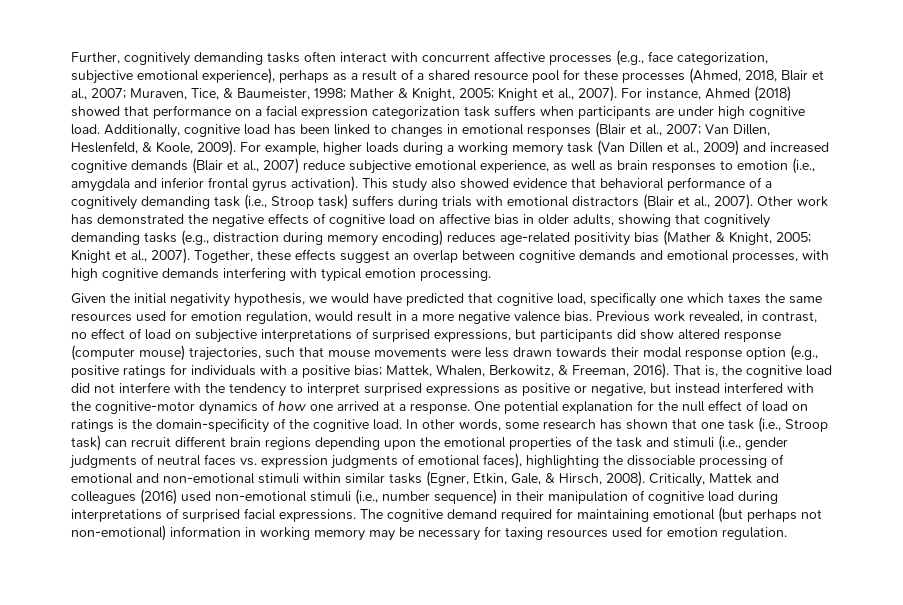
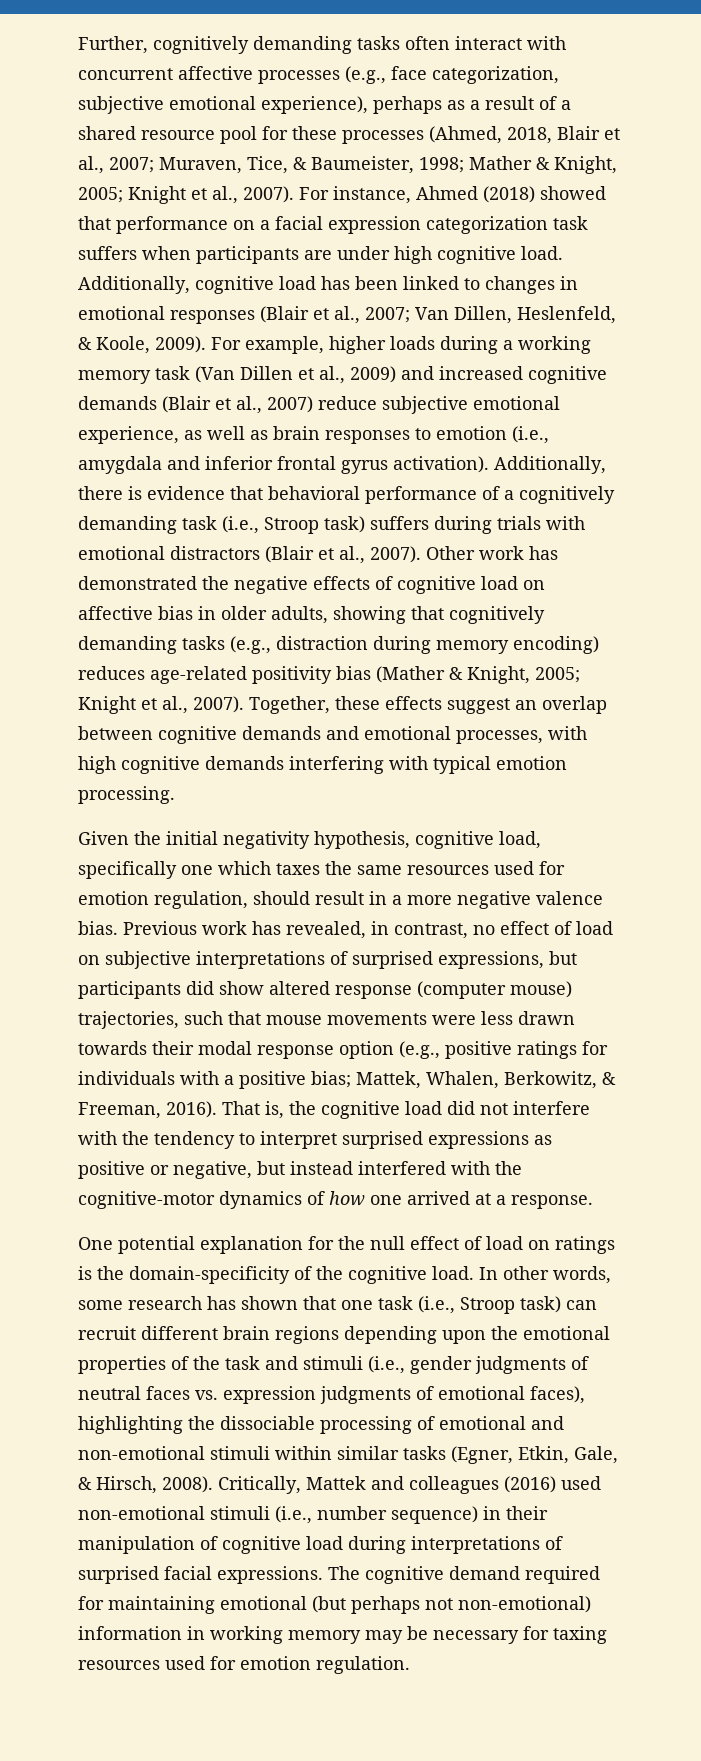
- This study also showed evidence that behavioral performance of a cognitively demanding task (i.e., Stroop task) suffers during trials with emotional distractors (Blair et al., 2007).
+ Additionally, there is evidence that behavioral performance of a cognitively demanding task (i.e., Stroop task) suffers during trials with emotional distractors (Blair et al., 2007).
- Given the initial negativity hypothesis, we would have predicted that cognitive load, specifically one which taxes the same resources used for emotion regulation, would result in a more negative valence bias.
+ Given the initial negativity hypothesis, cognitive load, specifically one which taxes the same resources used for emotion regulation, should result in a more negative valence bias.
- Previous work revealed, in contrast, no effect of load on subjective interpretations of surprised expressions, but participants did show altered response (computer mouse) trajectories, such that mouse movements were less drawn towards their modal response option (e.g., positive ratings for individuals with a positive bias; Mattek, Whalen, Berkowitz, & Freeman, 2016).
+ Previous work has revealed, in contrast, no effect of load on subjective interpretations of surprised expressions, but participants did show altered response (computer mouse) trajectories, such that mouse movements were less drawn towards their modal response option (e.g., positive ratings for individuals with a positive bias; Mattek, Whalen, Berkowitz, & Freeman, 2016).
- That is, the cognitive load did not interfere with the tendency to interpret surprised expressions as positive or negative, but instead interfered with the cognitive-motor dynamics of how one arrived at a response. One potential explanation for the null effect of load on ratings is the domain-specificity of the cognitive load.
+ That is, the cognitive load did not interfere with the tendency to interpret surprised expressions as positive or negative, but instead interfered with the cognitive-motor dynamics of how one arrived at a response.
+ One potential explanation for the null effect of load on ratings is the domain-specificity of the cognitive load.

